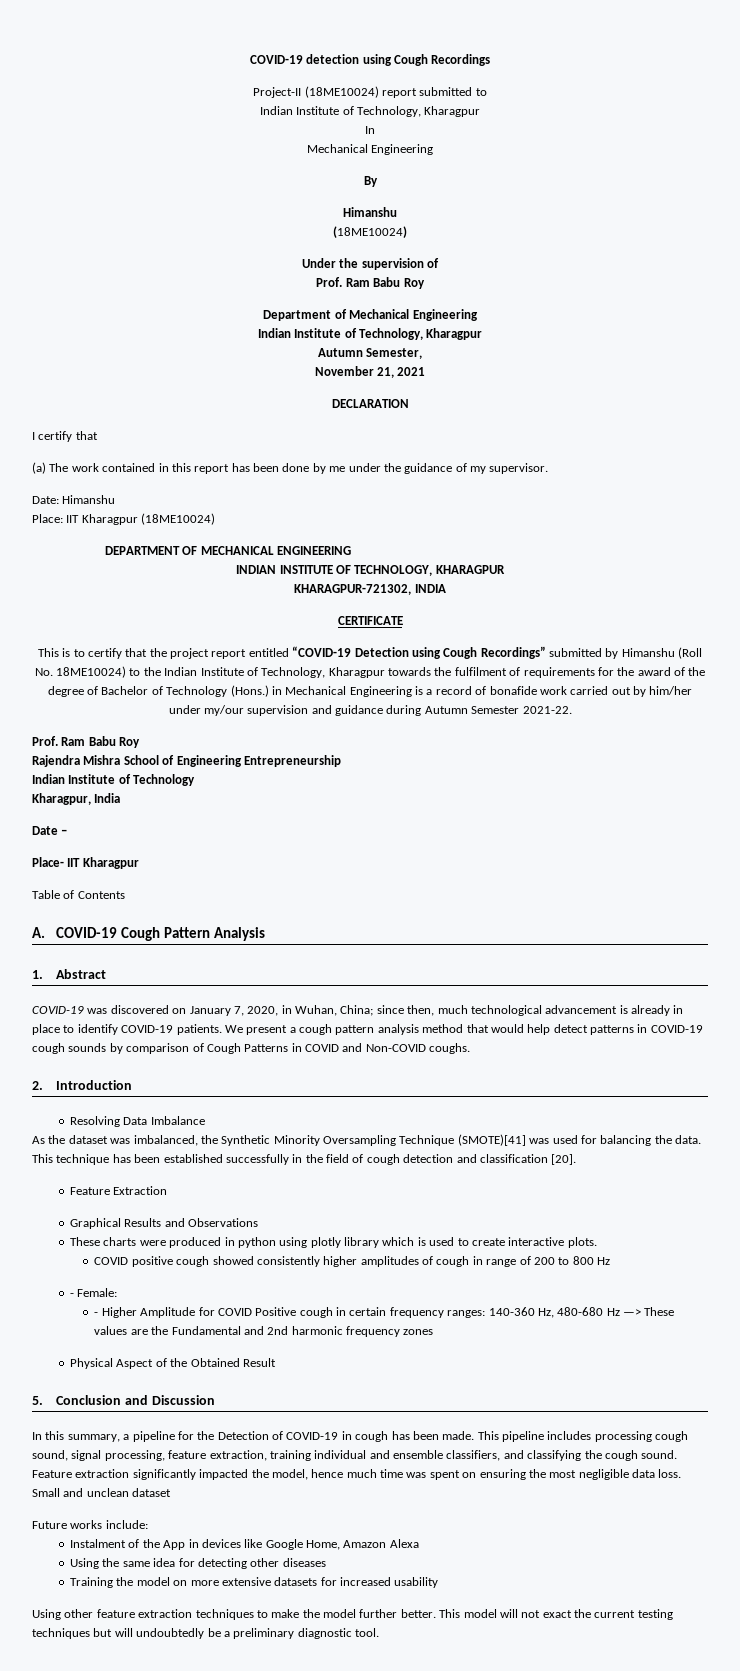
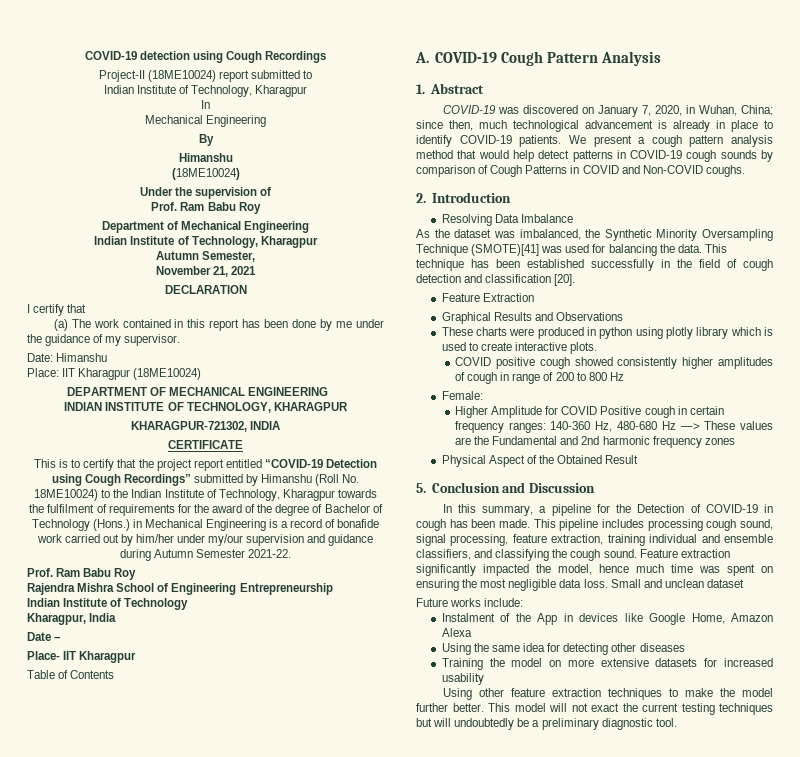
- - Female:
+ Female:
- - Higher Amplitude for COVID Positive cough in certain frequency ranges: 140-360 Hz, 480-680 Hz —> These values are the Fundamental and 2nd harmonic frequency zones
+ Higher Amplitude for COVID Positive cough in certain frequency ranges: 140-360 Hz, 480-680 Hz —> These values are the Fundamental and 2nd harmonic frequency zones

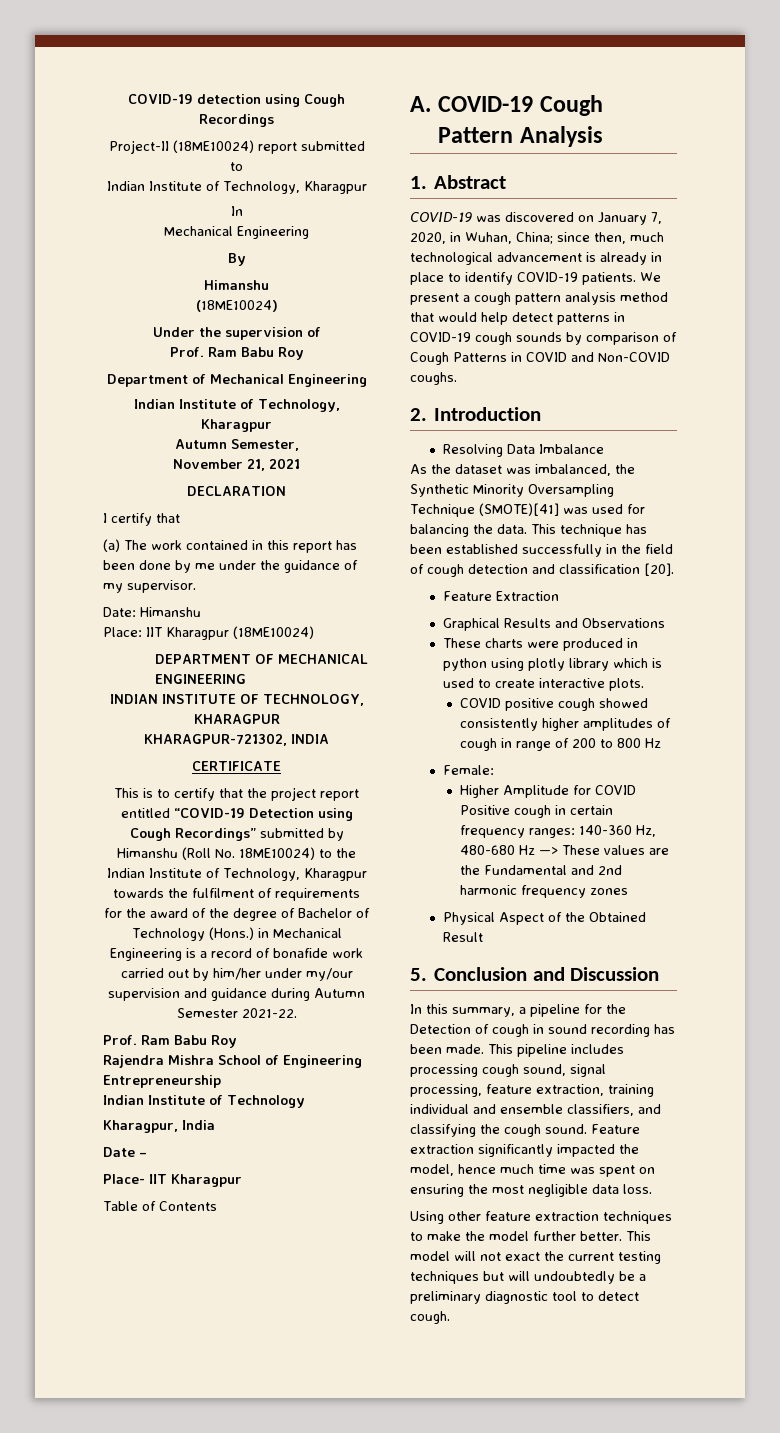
- In this summary, a pipeline for the Detection of COVID-19 in cough has been made.
+ In this summary, a pipeline for the Detection of cough in sound recording has been made.
- Small and unclean dataset
- Future works include:
- Instalment of the App in devices like Google Home, Amazon Alexa
- Using the same idea for detecting other diseases
- Training the model on more extensive datasets for increased usability
- This model will not exact the current testing techniques but will undoubtedly be a preliminary diagnostic tool.
+ This model will not exact the current testing techniques but will undoubtedly be a preliminary diagnostic tool to detect cough.

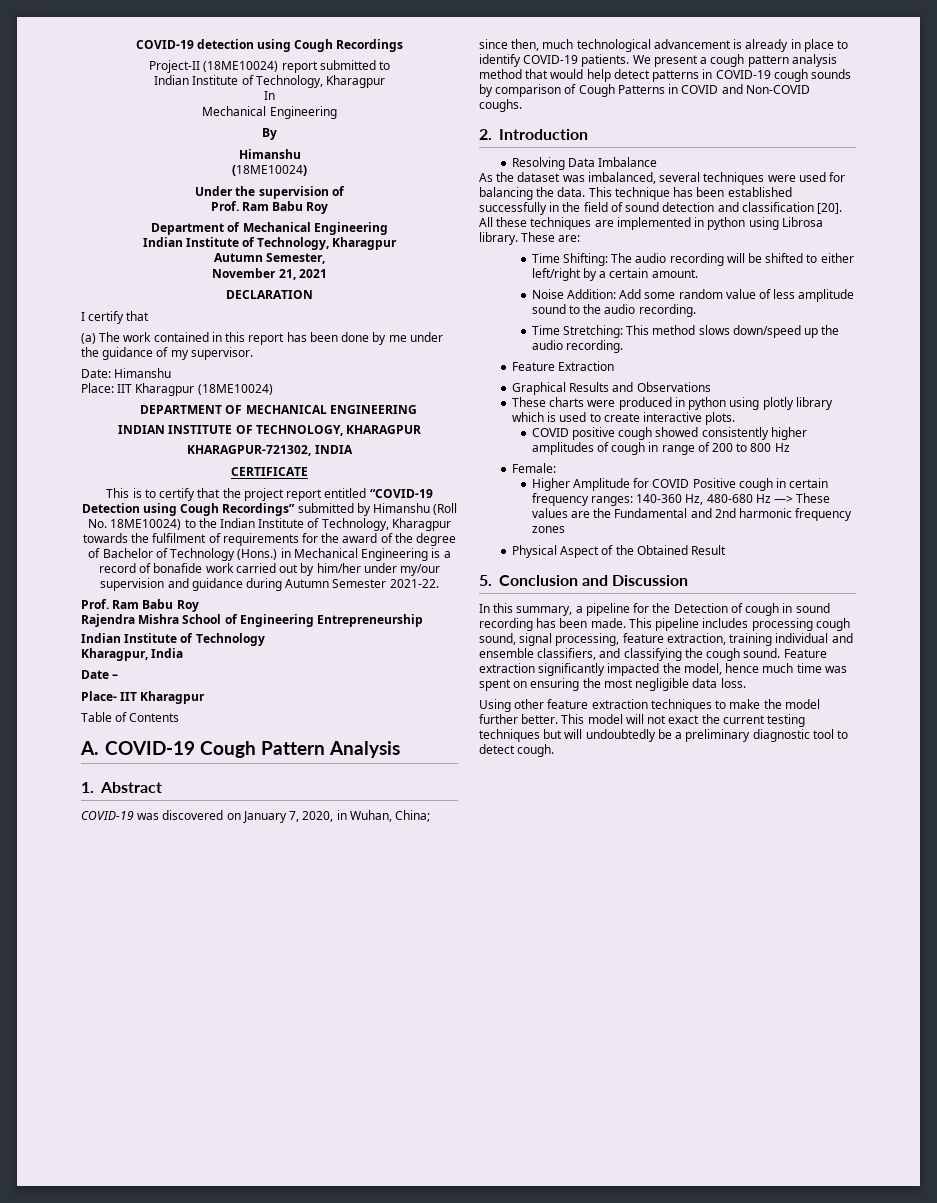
- As the dataset was imbalanced, the Synthetic Minority Oversampling Technique (SMOTE)[41] was used for balancing the data.
+ As the dataset was imbalanced, several techniques were used for balancing the data.
- This technique has been established successfully in the field of cough detection and classification [20].
+ This technique has been established successfully in the field of sound detection and classification [20]. All these techniques are implemented in python using Librosa library. These are:
+ Time Shifting: The audio recording will be shifted to either left/right by a certain amount.
+ Noise Addition: Add some random value of less amplitude sound to the audio recording.
+ Time Stretching: This method slows down/speed up the audio recording.

